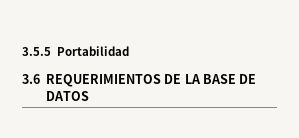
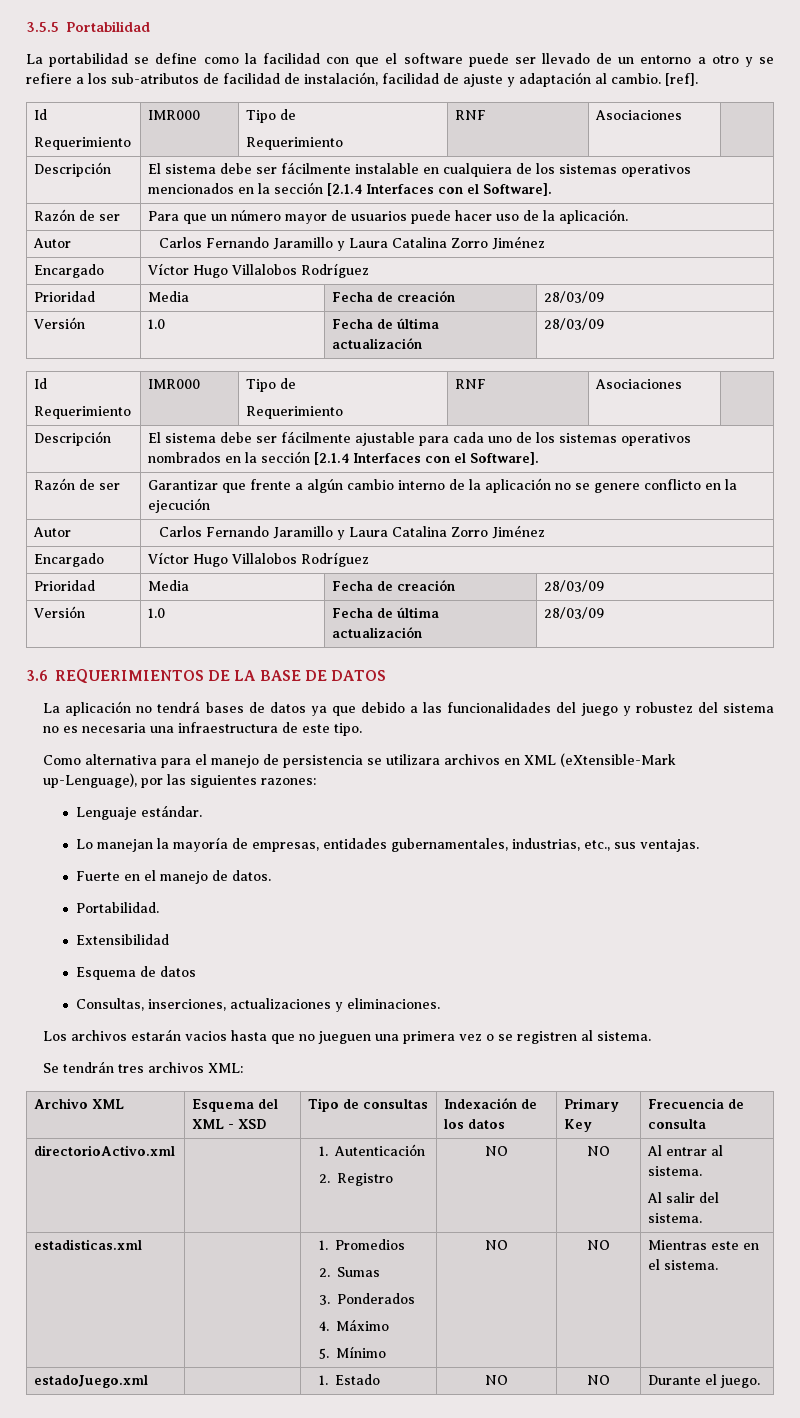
+ La portabilidad se define como la facilidad con que el software puede ser llevado de un entorno a otro y se refiere a los sub-atributos de facilidad de instalación, facilidad de ajuste y adaptación al cambio. [ref].
+ Id
+ Requerimiento | IMR000 | Tipo de
+ Requerimiento | RNF | Asociaciones |
+ Descripción | El sistema debe ser fácilmente instalable en cualquiera de los sistemas operativos mencionados en la sección [2.1.4 Interfaces con el Software].
+ Razón de ser | Para que un número mayor de usuarios puede hacer uso de la aplicación.
+ Autor | Carlos Fernando Jaramillo y Laura Catalina Zorro Jiménez
+ Encargado | Víctor Hugo Villalobos Rodríguez
+ Prioridad | Media | Fecha de creación | 28/03/09
+ Versión | 1.0 | Fecha de última actualización | 28/03/09
+ Id
+ Requerimiento | IMR000 | Tipo de
+ Requerimiento | RNF | Asociaciones |
+ Descripción | El sistema debe ser fácilmente ajustable para cada uno de los sistemas operativos nombrados en la sección [2.1.4 Interfaces con el Software].
+ Razón de ser | Garantizar que frente a algún cambio interno de la aplicación no se genere conflicto en la ejecución
+ Autor | Carlos Fernando Jaramillo y Laura Catalina Zorro Jiménez
+ Encargado | Víctor Hugo Villalobos Rodríguez
+ Prioridad | Media | Fecha de creación | 28/03/09
+ Versión | 1.0 | Fecha de última actualización | 28/03/09
+ La aplicación no tendrá bases de datos ya que debido a las funcionalidades del juego y robustez del sistema no es necesaria una infraestructura de este tipo.
+ Como alternativa para el manejo de persistencia se utilizara archivos en XML (eXtensible-Mark up-Lenguage), por las siguientes razones:
+ Lenguaje estándar.
+ Lo manejan la mayoría de empresas, entidades gubernamentales, industrias, etc., sus ventajas.
+ Fuerte en el manejo de datos.
+ Portabilidad.
+ Extensibilidad
+ Esquema de datos
+ Consultas, inserciones, actualizaciones y eliminaciones.
+ Los archivos estarán vacios hasta que no jueguen una primera vez o se registren al sistema.
+ Se tendrán tres archivos XML:
+ Archivo XML | Esquema del XML - XSD | Tipo de consultas | Indexación de los datos | Primary Key | Frecuencia de consulta
+ directorioActivo.xml | | 1. Autenticación
+ 2. Registro | NO | NO | Al entrar al sistema.
+ Al salir del sistema.
+ estadisticas.xml | | 1. Promedios
+ 2. Sumas
+ 3. Ponderados
+ 4. Máximo
+ 5. Mínimo | NO | NO | Mientras este en el sistema.
+ estadoJuego.xml | | 1. Estado | NO | NO | Durante el juego.

